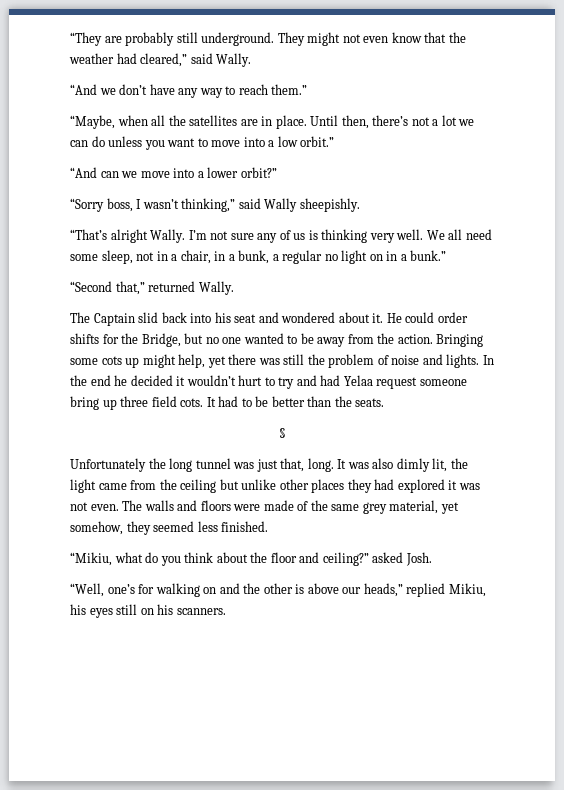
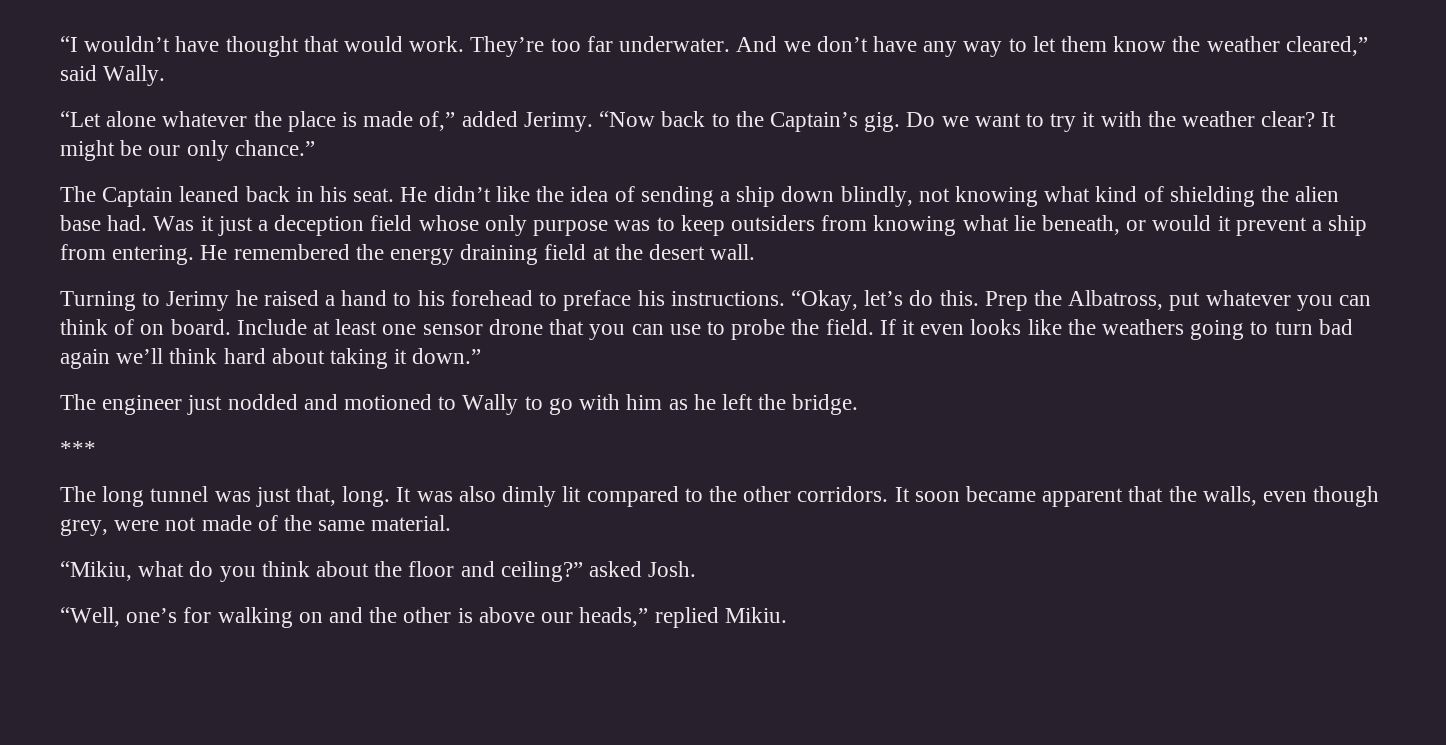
- “They are probably still underground. They might not even know that the weather had cleared,” said Wally.
- “And we don’t have any way to reach them.”
- “Maybe, when all the satellites are in place. Until then, there’s not a lot we can do unless you want to move into a low orbit.”
- “And can we move into a lower orbit?”
- “Sorry boss, I wasn’t thinking,” said Wally sheepishly.
- “That’s alright Wally. I’m not sure any of us is thinking very well. We all need some sleep, not in a chair, in a bunk, a regular no light on in a bunk.”
- “Second that,” returned Wally.
- The Captain slid back into his seat and wondered about it. He could order shifts for the Bridge, but no one wanted to be away from the action. Bringing some cots up might help, yet there was still the problem of noise and lights. In the end he decided it wouldn’t hurt to try and had Yelaa request someone bring up three field cots. It had to be better than the seats.
- §
- Unfortunately the long tunnel was just that, long.
+ “I wouldn’t have thought that would work. They’re too far underwater. And we don’t have any way to let them know the weather cleared,” said Wally.
+ “Let alone whatever the place is made of,” added Jerimy. “Now back to the Captain’s gig. Do we want to try it with the weather clear? It might be our only chance.”
+ The Captain leaned back in his seat. He didn’t like the idea of sending a ship down blindly, not knowing what kind of shielding the alien base had. Was it just a deception field whose only purpose was to keep outsiders from knowing what lie beneath, or would it prevent a ship from entering. He remembered the energy draining field at the desert wall.
+ Turning to Jerimy he raised a hand to his forehead to preface his instructions. “Okay, let’s do this. Prep the Albatross, put whatever you can think of on board. Include at least one sensor drone that you can use to probe the field. If it even looks like the weathers going to turn bad again we’ll think hard about taking it down.”
+ The engineer just nodded and motioned to Wally to go with him as he left the bridge.
+ ***
+ The long tunnel was just that, long.
- It was also dimly lit, the light came from the ceiling but unlike other places they had explored it was not even. The walls and floors were made of the same grey material, yet somehow, they seemed less finished.
+ It was also dimly lit compared to the other corridors. It soon became apparent that the walls, even though grey, were not made of the same material.
- “Well, one’s for walking on and the other is above our heads,” replied Mikiu, his eyes still on his scanners.
+ “Well, one’s for walking on and the other is above our heads,” replied Mikiu.

